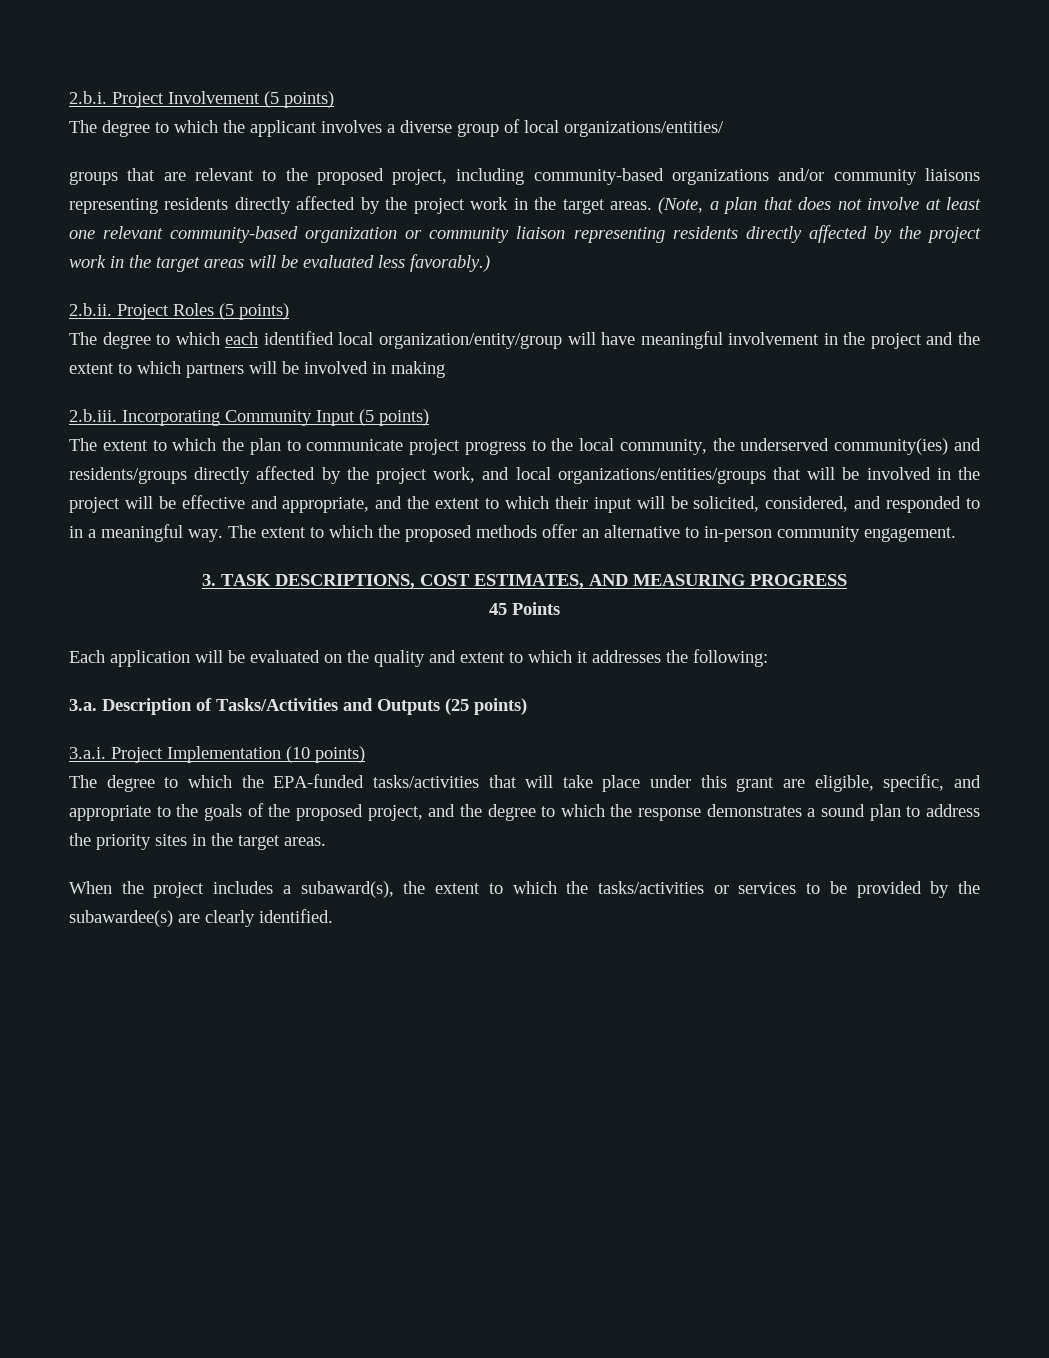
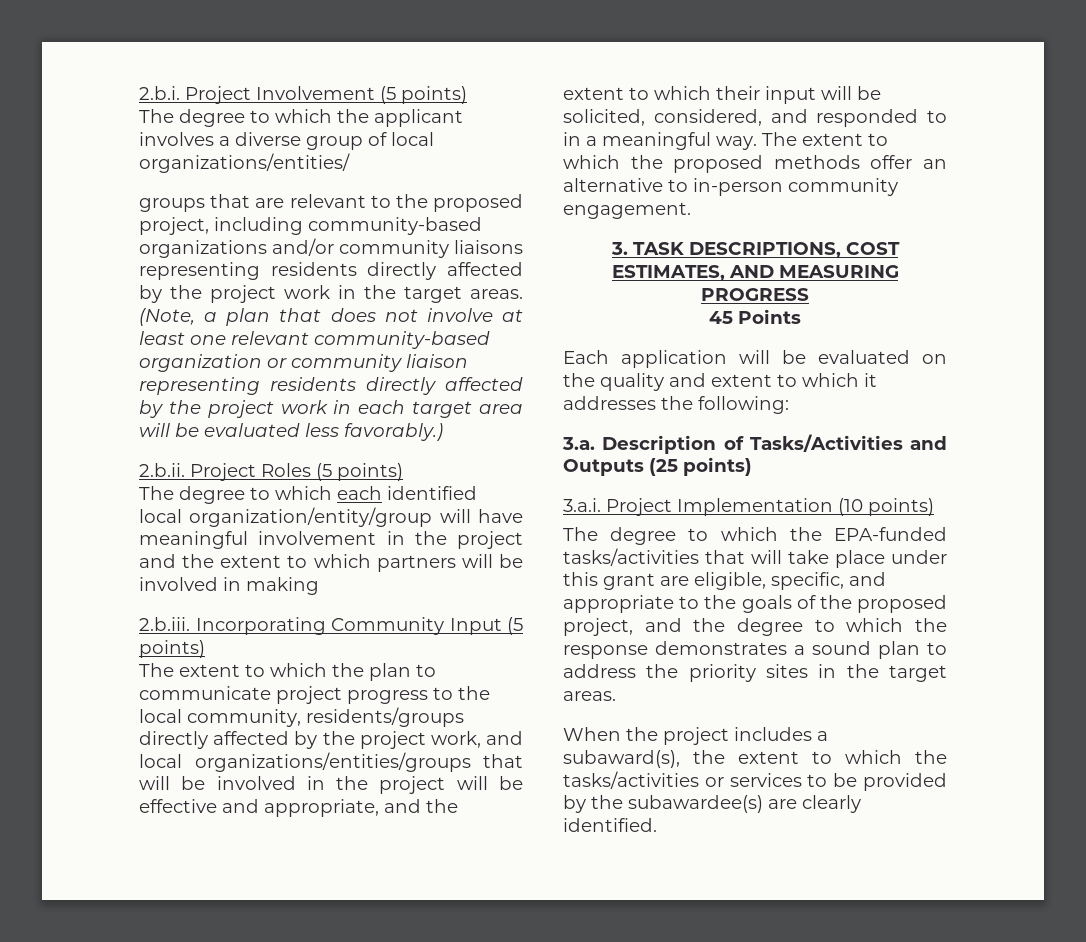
- (Note, a plan that does not involve at least one relevant community-based organization or community liaison representing residents directly affected by the project work in the target areas will be evaluated less favorably.)
+ (Note, a plan that does not involve at least one relevant community-based organization or community liaison representing residents directly affected by the project work in each target area will be evaluated less favorably.)
- The extent to which the plan to communicate project progress to the local community, the underserved community(ies) and residents/groups directly affected by the project work, and local organizations/entities/groups that will be involved in the project will be effective and appropriate, and the extent to which their input will be solicited, considered, and responded to in a meaningful way.
+ The extent to which the plan to communicate project progress to the local community, residents/groups directly affected by the project work, and local organizations/entities/groups that will be involved in the project will be effective and appropriate, and the extent to which their input will be solicited, considered, and responded to in a meaningful way.

